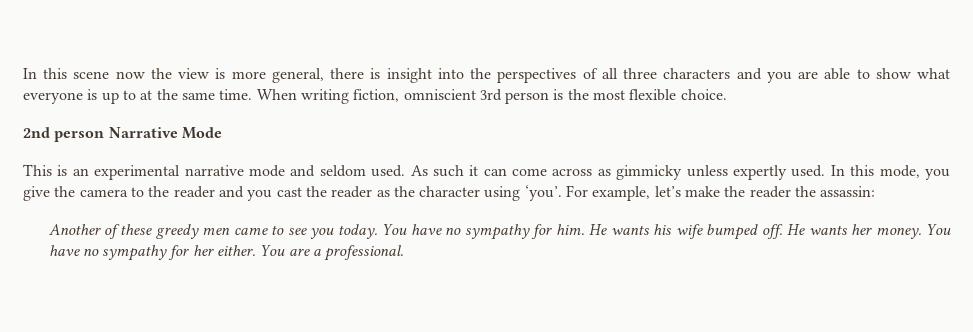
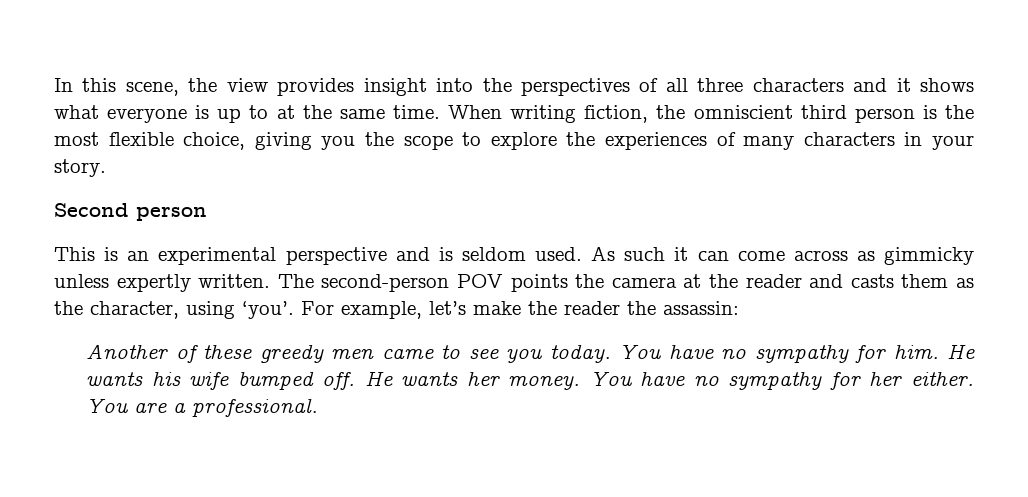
- In this scene now the view is more general, there is insight into the perspectives of all three characters and you are able to show what everyone is up to at the same time.
+ In this scene, the view provides insight into the perspectives of all three characters and it shows what everyone is up to at the same time.
- When writing fiction, omniscient 3rd person is the most flexible choice.
- 2nd person Narrative Mode
+ When writing fiction, the omniscient third person is the most flexible choice, giving you the scope to explore the experiences of many characters in your story.
+ Second person
- This is an experimental narrative mode and seldom used.
+ This is an experimental perspective and is seldom used.
- As such it can come across as gimmicky unless expertly used. In this mode, you give the camera to the reader and you cast the reader as the character using ‘you’.
+ As such it can come across as gimmicky unless expertly written. The second-person POV points the camera at the reader and casts them as the character, using ‘you’.

